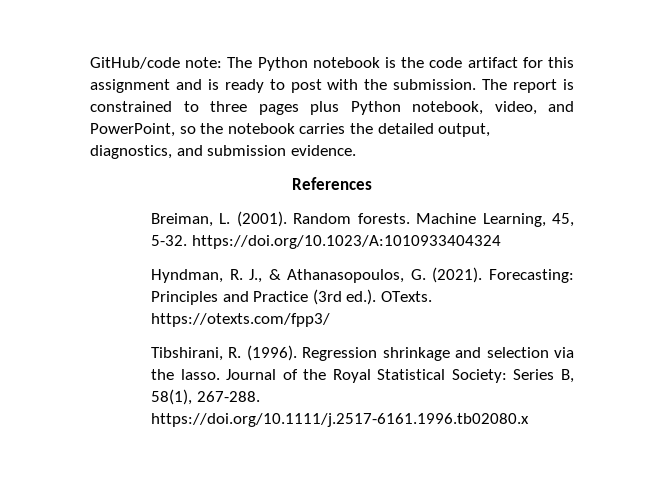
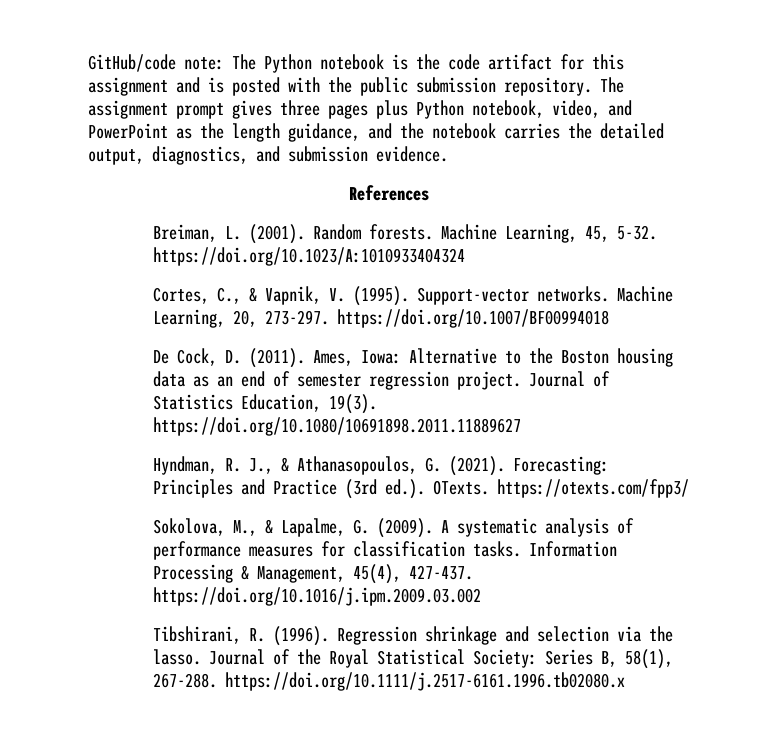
- GitHub/code note: The Python notebook is the code artifact for this assignment and is ready to post with the submission. The report is constrained to three pages plus Python notebook, video, and PowerPoint, so the notebook carries the detailed output, diagnostics, and submission evidence.
+ GitHub/code note: The Python notebook is the code artifact for this assignment and is posted with the public submission repository. The assignment prompt gives three pages plus Python notebook, video, and PowerPoint as the length guidance, and the notebook carries the detailed output, diagnostics, and submission evidence.
+ Cortes, C., & Vapnik, V. (1995). Support-vector networks. Machine Learning, 20, 273-297. https://doi.org/10.1007/BF00994018
+ De Cock, D. (2011). Ames, Iowa: Alternative to the Boston housing data as an end of semester regression project. Journal of Statistics Education, 19(3). https://doi.org/10.1080/10691898.2011.11889627
+ Sokolova, M., & Lapalme, G. (2009). A systematic analysis of performance measures for classification tasks. Information Processing & Management, 45(4), 427-437. https://doi.org/10.1016/j.ipm.2009.03.002

